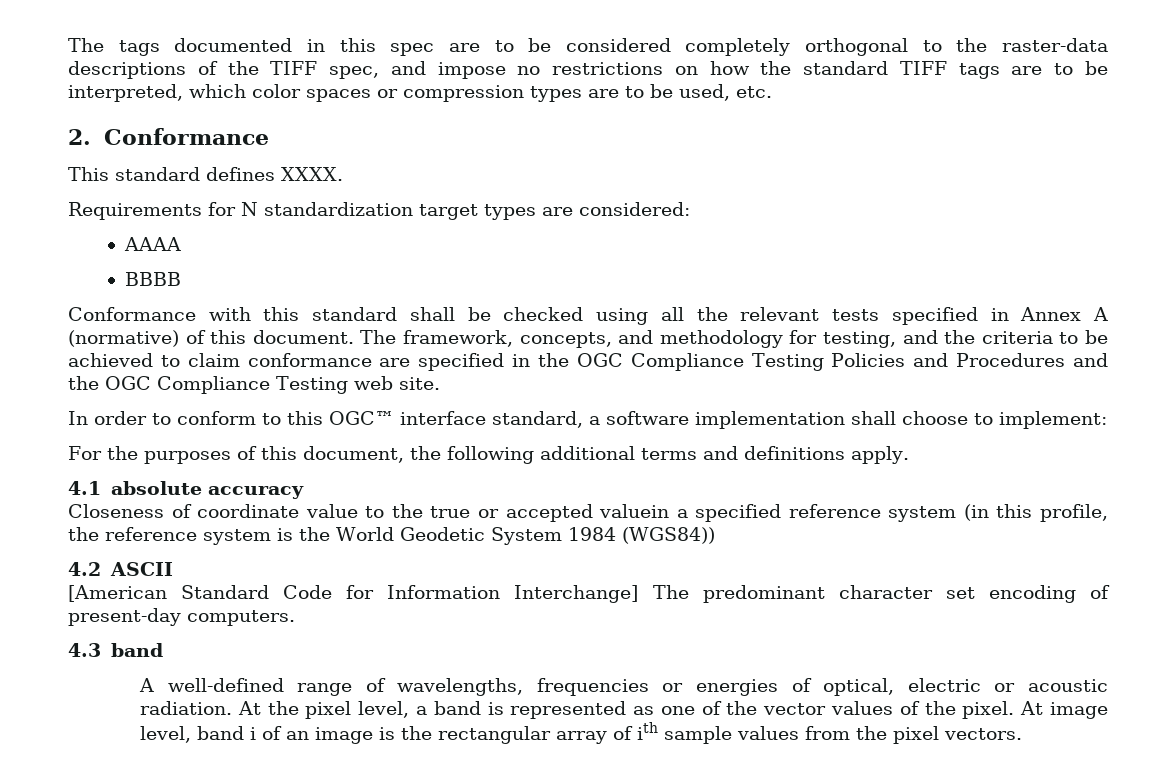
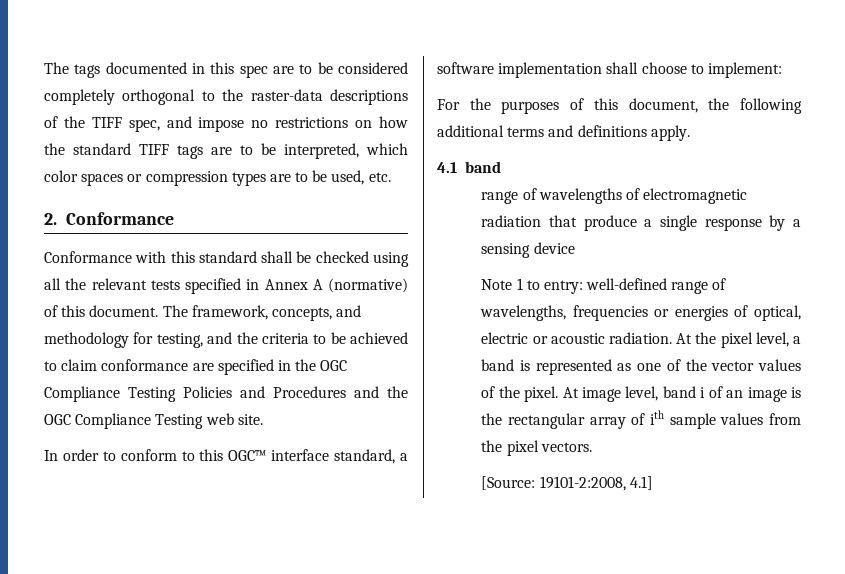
- This standard defines XXXX.
- Requirements for N standardization target types are considered:
- AAAA
- BBBB
- 4.1 absolute accuracy
- Closeness of coordinate value to the true or accepted valuein a specified reference system (in this profile, the reference system is the World Geodetic System 1984 (WGS84))
- 4.2 ASCII
- [American Standard Code for Information Interchange] The predominant character set encoding of present-day computers.
- 4.3 band
- A well-defined range of wavelengths, frequencies or energies of optical, electric or acoustic radiation.
+ 4.1 band
+ range of wavelengths of electromagnetic radiation that produce a single response by a sensing device
+ Note 1 to entry: well-defined range of wavelengths, frequencies or energies of optical, electric or acoustic radiation.
+ [Source: 19101-2:2008, 4.1]

